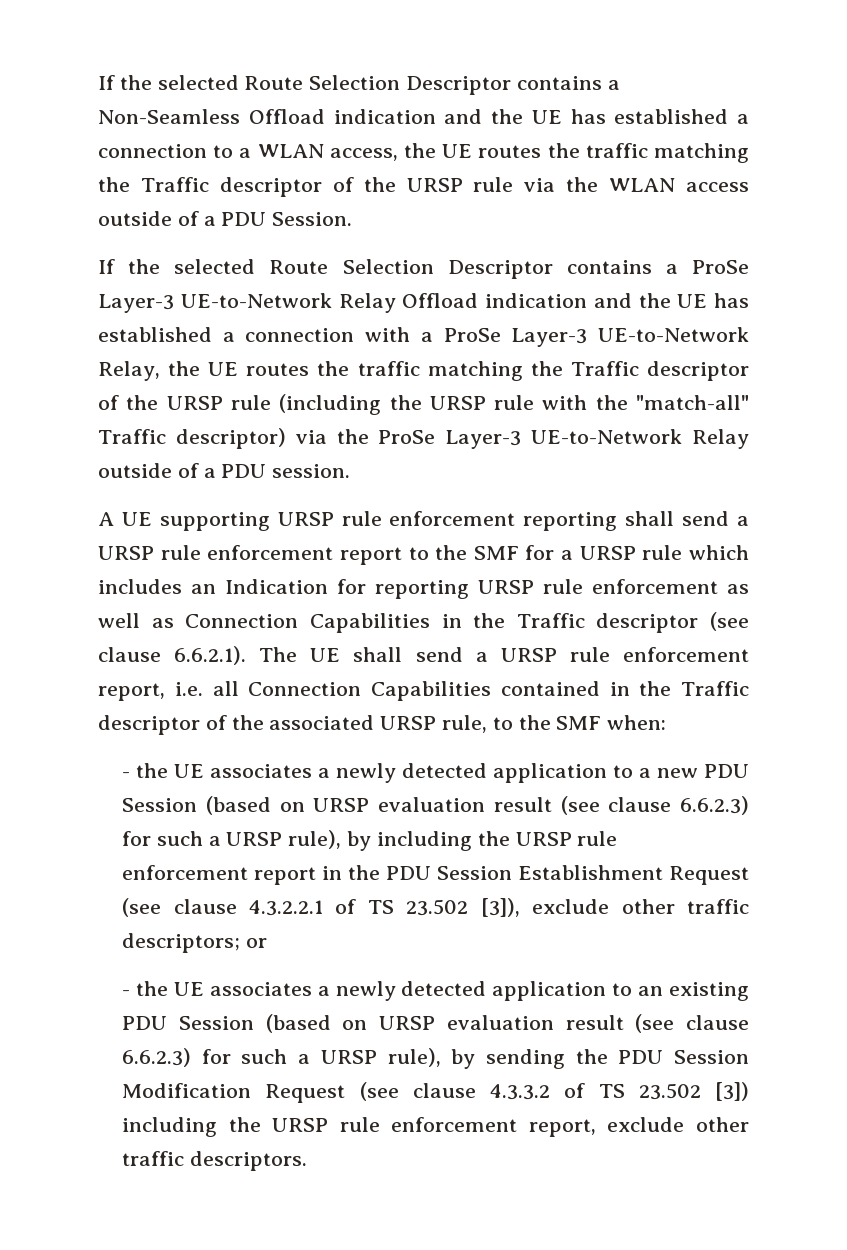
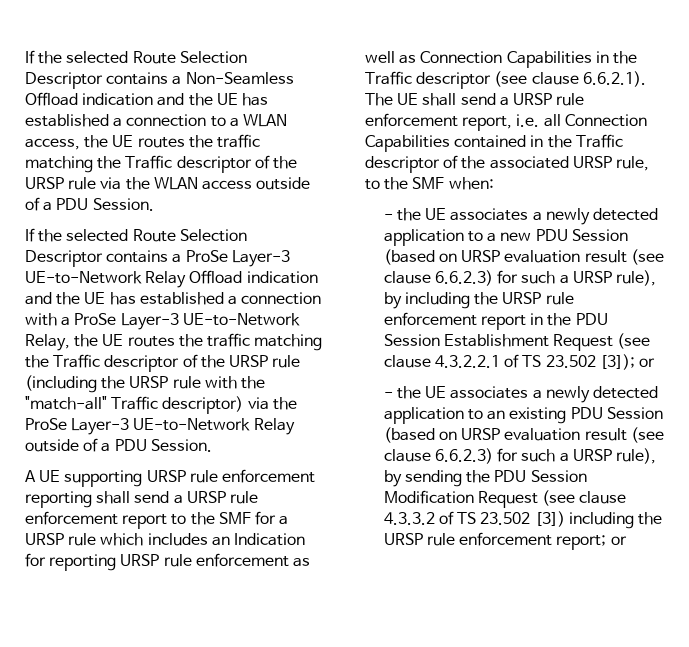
- If the selected Route Selection Descriptor contains a ProSe Layer-3 UE-to-Network Relay Offload indication and the UE has established a connection with a ProSe Layer-3 UE-to-Network Relay, the UE routes the traffic matching the Traffic descriptor of the URSP rule (including the URSP rule with the "match-all" Traffic descriptor) via the ProSe Layer-3 UE-to-Network Relay outside of a PDU session.
+ If the selected Route Selection Descriptor contains a ProSe Layer-3 UE-to-Network Relay Offload indication and the UE has established a connection with a ProSe Layer-3 UE-to-Network Relay, the UE routes the traffic matching the Traffic descriptor of the URSP rule (including the URSP rule with the "match-all" Traffic descriptor) via the ProSe Layer-3 UE-to-Network Relay outside of a PDU Session.
- - the UE associates a newly detected application to a new PDU Session (based on URSP evaluation result (see clause 6.6.2.3) for such a URSP rule), by including the URSP rule enforcement report in the PDU Session Establishment Request (see clause 4.3.2.2.1 of TS 23.502 [3]), exclude other traffic descriptors; or
+ - the UE associates a newly detected application to a new PDU Session (based on URSP evaluation result (see clause 6.6.2.3) for such a URSP rule), by including the URSP rule enforcement report in the PDU Session Establishment Request (see clause 4.3.2.2.1 of TS 23.502 [3]); or
- - the UE associates a newly detected application to an existing PDU Session (based on URSP evaluation result (see clause 6.6.2.3) for such a URSP rule), by sending the PDU Session Modification Request (see clause 4.3.3.2 of TS 23.502 [3]) including the URSP rule enforcement report, exclude other traffic descriptors.
+ - the UE associates a newly detected application to an existing PDU Session (based on URSP evaluation result (see clause 6.6.2.3) for such a URSP rule), by sending the PDU Session Modification Request (see clause 4.3.3.2 of TS 23.502 [3]) including the URSP rule enforcement report; or

